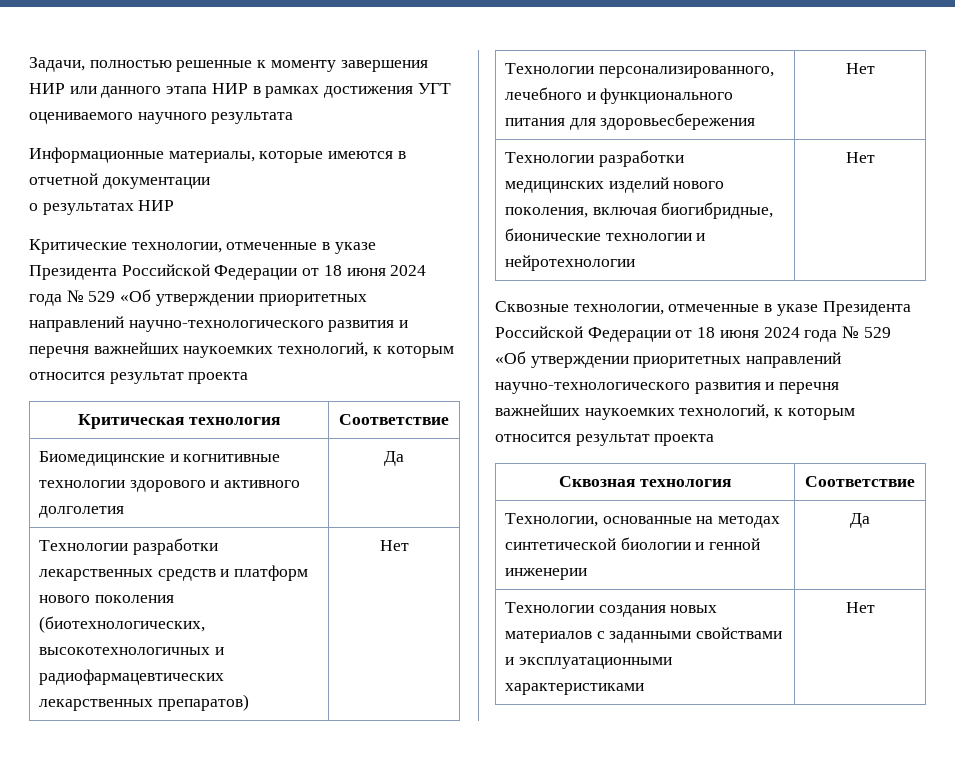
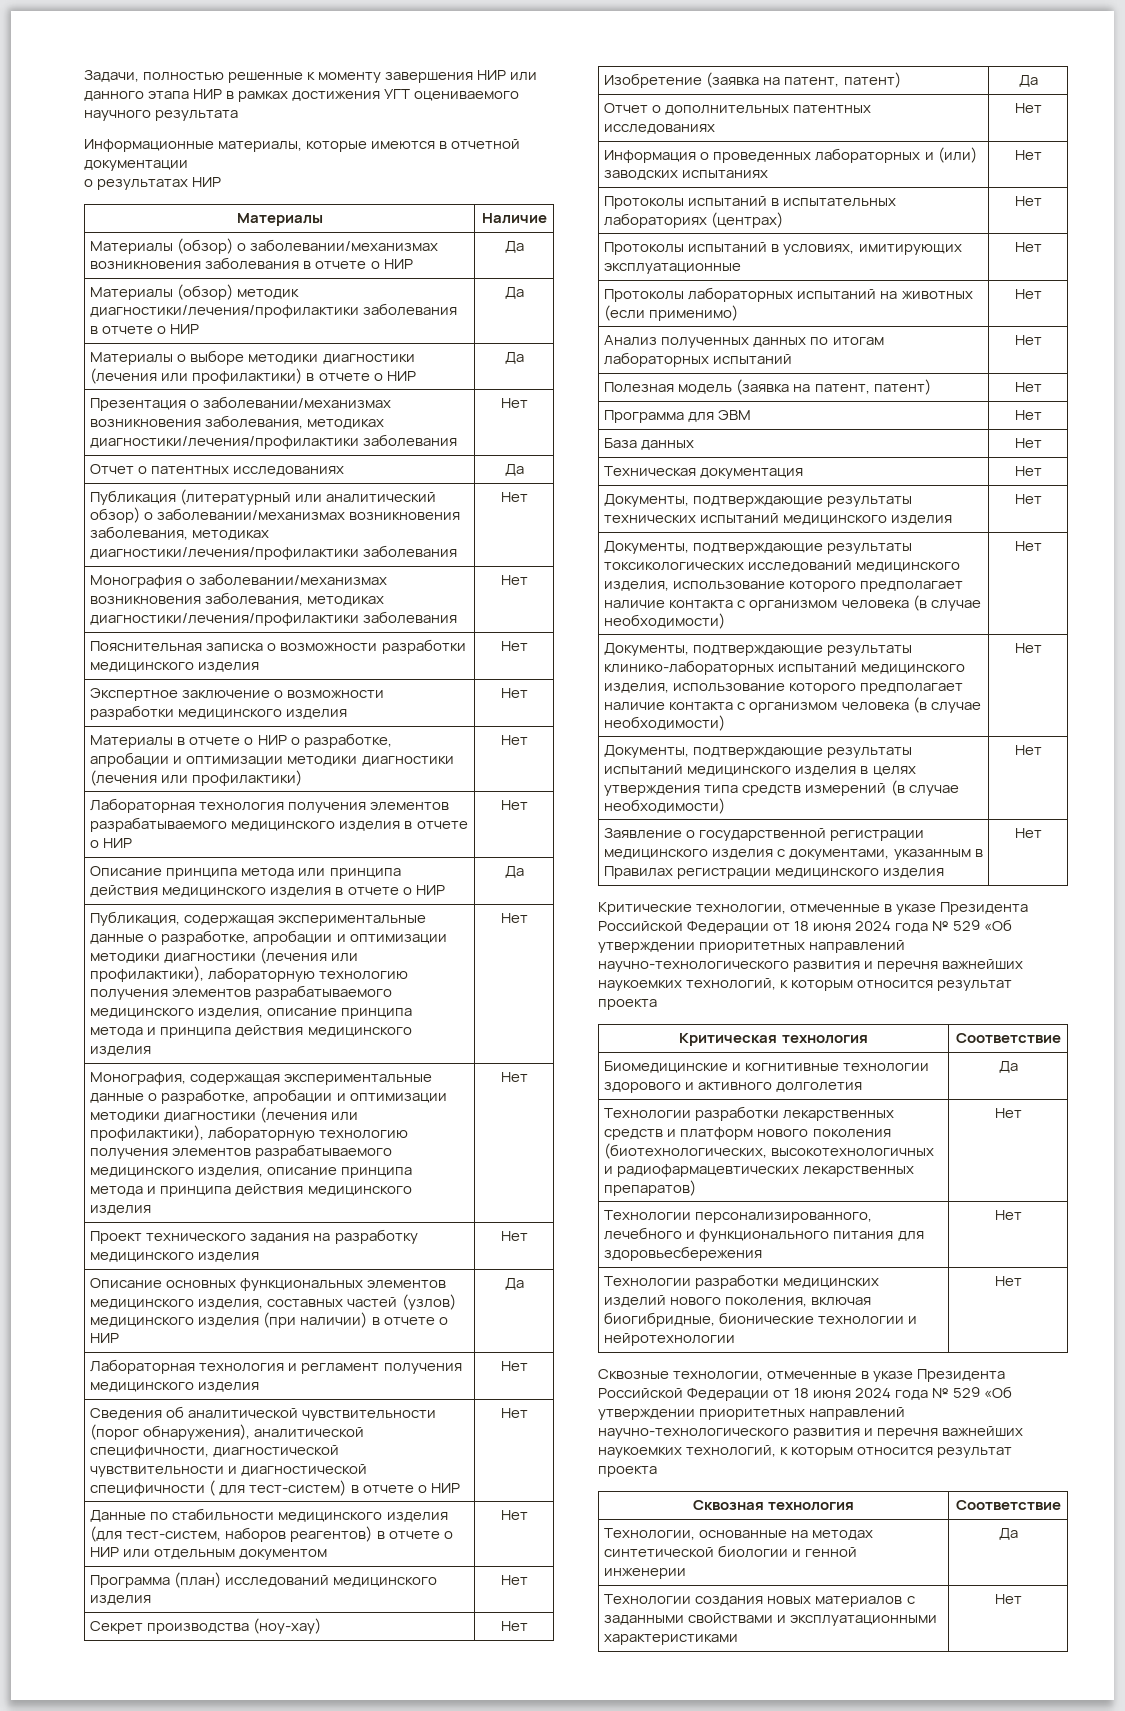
+ Материалы | Наличие
+ Материалы (обзор) о заболевании/механизмах возникновения заболевания в отчете о НИР | Да
+ Материалы (обзор) методик диагностики/лечения/профилактики заболевания в отчете о НИР | Да
+ Материалы о выборе методики диагностики (лечения или профилактики) в отчете о НИР | Да
+ Презентация о заболевании/механизмах возникновения заболевания, методиках диагностики/лечения/профилактики заболевания | Нет
+ Отчет о патентных исследованиях | Да
+ Публикация (литературный или аналитический обзор) о заболевании/механизмах возникновения заболевания, методиках диагностики/лечения/профилактики заболевания | Нет
+ Монография о заболевании/механизмах возникновения заболевания, методиках диагностики/лечения/профилактики заболевания | Нет
+ Пояснительная записка о возможности разработки медицинского изделия | Нет
+ Экспертное заключение о возможности разработки медицинского изделия | Нет
+ Материалы в отчете о НИР о разработке, апробации и оптимизации методики диагностики (лечения или профилактики) | Нет
+ Лабораторная технология получения элементов разрабатываемого медицинского изделия в отчете о НИР | Нет
+ Описание принципа метода или принципа действия медицинского изделия в отчете о НИР | Да
+ Публикация, содержащая экспериментальные данные о разработке, апробации и оптимизации методики диагностики (лечения или профилактики), лабораторную технологию получения элементов разрабатываемого медицинского изделия, описание принципа метода и принципа действия медицинского изделия | Нет
+ Монография, содержащая экспериментальные данные о разработке, апробации и оптимизации методики диагностики (лечения или профилактики), лабораторную технологию получения элементов разрабатываемого медицинского изделия, описание принципа метода и принципа действия медицинского изделия | Нет
+ Проект технического задания на разработку медицинского изделия | Нет
+ Описание основных функциональных элементов медицинского изделия, составных частей (узлов) медицинского изделия (при наличии) в отчете о НИР | Да
+ Лабораторная технология и регламент получения медицинского изделия | Нет
+ Сведения об аналитической чувствительности (порог обнаружения), аналитической специфичности, диагностической чувствительности и диагностической специфичности ( для тест-систем) в отчете о НИР | Нет
+ Данные по стабильности медицинского изделия (для тест-систем, наборов реагентов) в отчете о НИР или отдельным документом | Нет
+ Программа (план) исследований медицинского изделия | Нет
+ Секрет производства (ноу-хау) | Нет
+ Изобретение (заявка на патент, патент) | Да
+ Отчет о дополнительных патентных исследованиях | Нет
+ Информация о проведенных лабораторных и (или) заводских испытаниях | Нет
+ Протоколы испытаний в испытательных лабораториях (центрах) | Нет
+ Протоколы испытаний в условиях, имитирующих эксплуатационные | Нет
+ Протоколы лабораторных испытаний на животных (если применимо) | Нет
+ Анализ полученных данных по итогам лабораторных испытаний | Нет
+ Полезная модель (заявка на патент, патент) | Нет
+ Программа для ЭВМ | Нет
+ База данных | Нет
+ Техническая документация | Нет
+ Документы, подтверждающие результаты технических испытаний медицинского изделия | Нет
+ Документы, подтверждающие результаты токсикологических исследований медицинского изделия, использование которого предполагает наличие контакта с организмом человека (в случае необходимости) | Нет
+ Документы, подтверждающие результаты клинико-лабораторных испытаний медицинского изделия, использование которого предполагает наличие контакта с организмом человека (в случае необходимости) | Нет
+ Документы, подтверждающие результаты испытаний медицинского изделия в целях утверждения типа средств измерений (в случае необходимости) | Нет
+ Заявление о государственной регистрации медицинского изделия с документами, указанным в Правилах регистрации медицинского изделия | Нет

